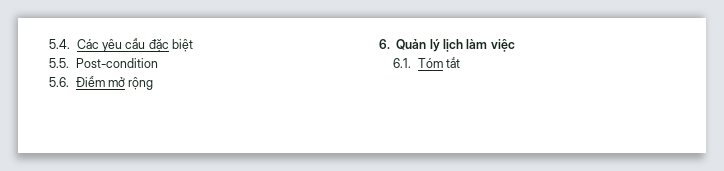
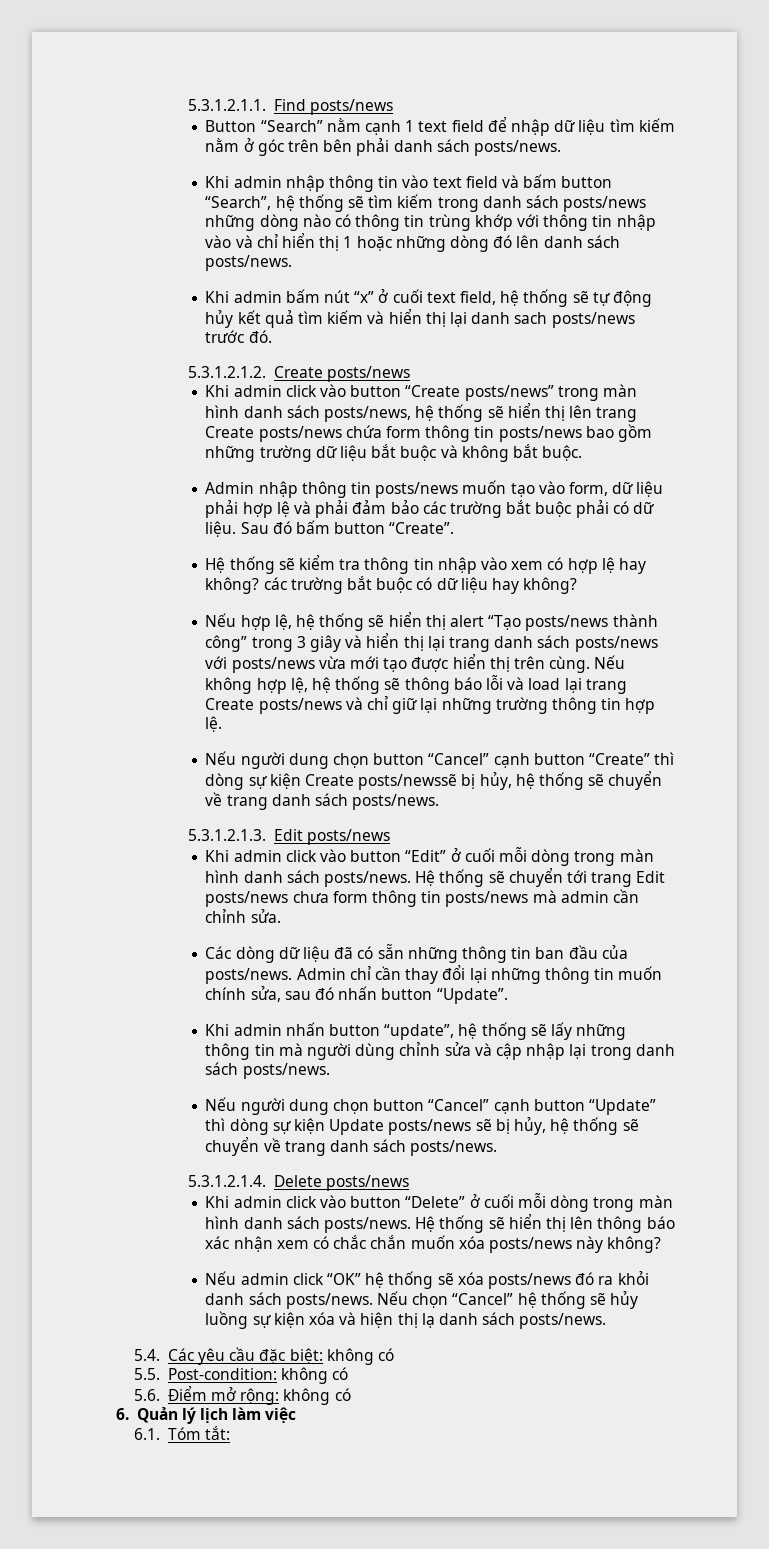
+ 5.3.1.2.1.1. Find posts/news
+ Button “Search” nằm cạnh 1 text field để nhập dữ liệu tìm kiếm nằm ở góc trên bên phải danh sách posts/news.
+ Khi admin nhập thông tin vào text field và bấm button “Search”, hệ thống sẽ tìm kiếm trong danh sách posts/news những dòng nào có thông tin trùng khớp với thông tin nhập vào và chỉ hiển thị 1 hoặc những dòng đó lên danh sách posts/news.
+ Khi admin bấm nút “x” ở cuối text field, hệ thống sẽ tự động hủy kết quả tìm kiếm và hiển thị lại danh sach posts/news trước đó.
+ 5.3.1.2.1.2. Create posts/news
+ Khi admin click vào button “Create posts/news” trong màn hình danh sách posts/news, hệ thống sẽ hiển thị lên trang Create posts/news chứa form thông tin posts/news bao gồm những trường dữ liệu bắt buộc và không bắt buộc.
+ Admin nhập thông tin posts/news muốn tạo vào form, dữ liệu phải hợp lệ và phải đảm bảo các trường bắt buộc phải có dữ liệu. Sau đó bấm button “Create”.
+ Hệ thống sẽ kiểm tra thông tin nhập vào xem có hợp lệ hay không? các trường bắt buộc có dữ liệu hay không?
+ Nếu hợp lệ, hệ thống sẽ hiển thị alert “Tạo posts/news thành công” trong 3 giây và hiển thị lại trang danh sách posts/news với posts/news vừa mới tạo được hiển thị trên cùng. Nếu không hợp lệ, hệ thống sẽ thông báo lỗi và load lại trang Create posts/news và chỉ giữ lại những trường thông tin hợp lệ.
+ Nếu người dung chọn button “Cancel” cạnh button “Create” thì dòng sự kiện Create posts/newssẽ bị hủy, hệ thống sẽ chuyển về trang danh sách posts/news.
+ 5.3.1.2.1.3. Edit posts/news
+ Khi admin click vào button “Edit” ở cuối mỗi dòng trong màn hình danh sách posts/news. Hệ thống sẽ chuyển tới trang Edit posts/news chưa form thông tin posts/news mà admin cần chỉnh sửa.
+ Các dòng dữ liệu đã có sẵn những thông tin ban đầu của posts/news. Admin chỉ cần thay đổi lại những thông tin muốn chính sửa, sau đó nhấn button “Update”.
+ Khi admin nhấn button “update”, hệ thống sẽ lấy những thông tin mà người dùng chỉnh sửa và cập nhập lại trong danh sách posts/news.
+ Nếu người dung chọn button “Cancel” cạnh button “Update” thì dòng sự kiện Update posts/news sẽ bị hủy, hệ thống sẽ chuyển về trang danh sách posts/news.
+ 5.3.1.2.1.4. Delete posts/news
+ Khi admin click vào button “Delete” ở cuối mỗi dòng trong màn hình danh sách posts/news. Hệ thống sẽ hiển thị lên thông báo xác nhận xem có chắc chắn muốn xóa posts/news này không?
+ Nếu admin click “OK” hệ thống sẽ xóa posts/news đó ra khỏi danh sách posts/news. Nếu chọn “Cancel” hệ thống sẽ hủy luồng sự kiện xóa và hiện thị lạ danh sách posts/news.
- 5.4. Các yêu cầu đặc biệt
- 5.5. Post-condition
+ 5.4. Các yêu cầu đặc biệt: không có
+ 5.5. Post-condition: không có
- 5.6. Điểm mở rộng
+ 5.6. Điểm mở rộng: không có
- 6.1. Tóm tắt
+ 6.1. Tóm tắt:

